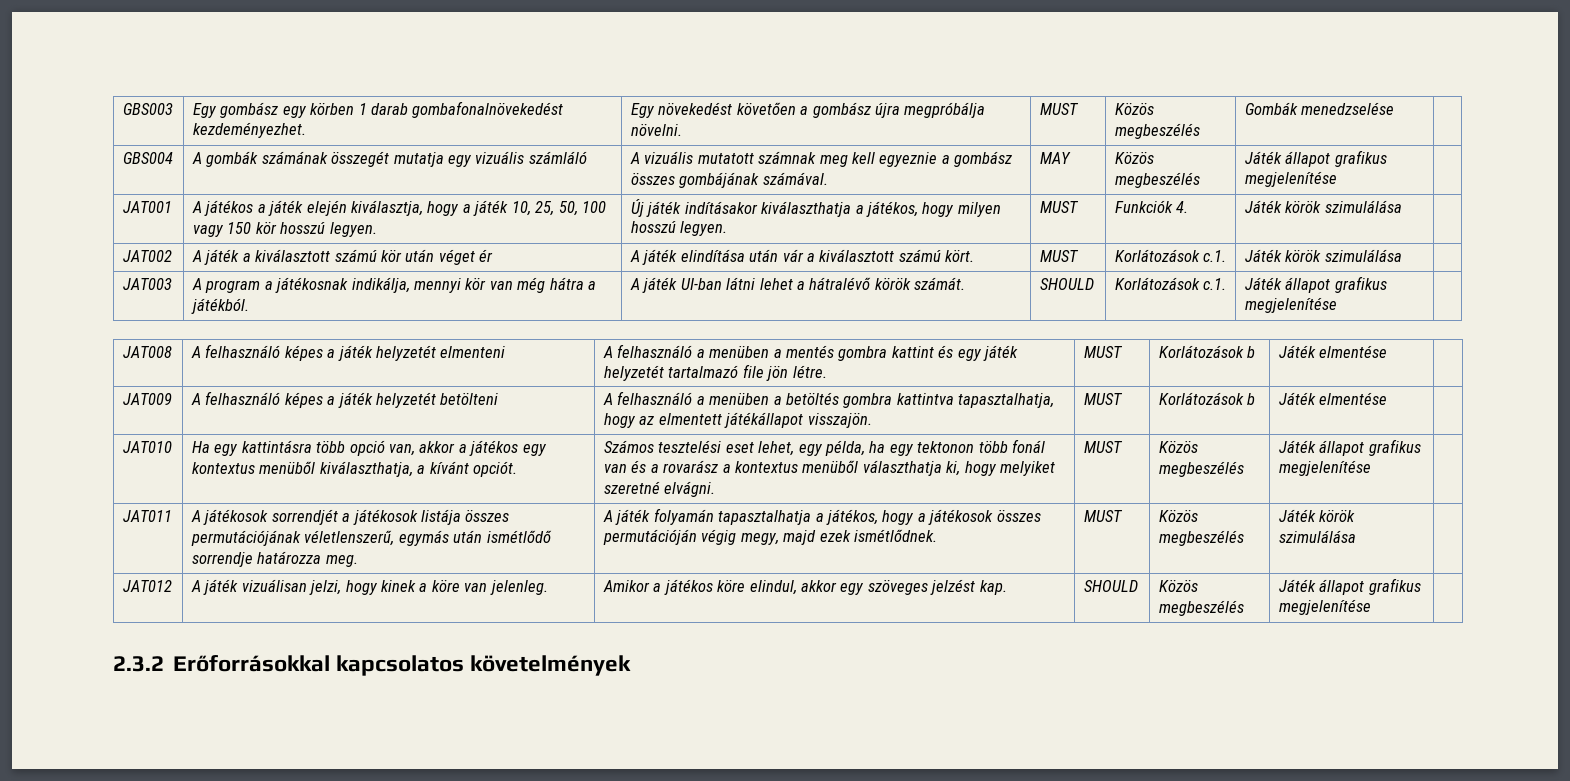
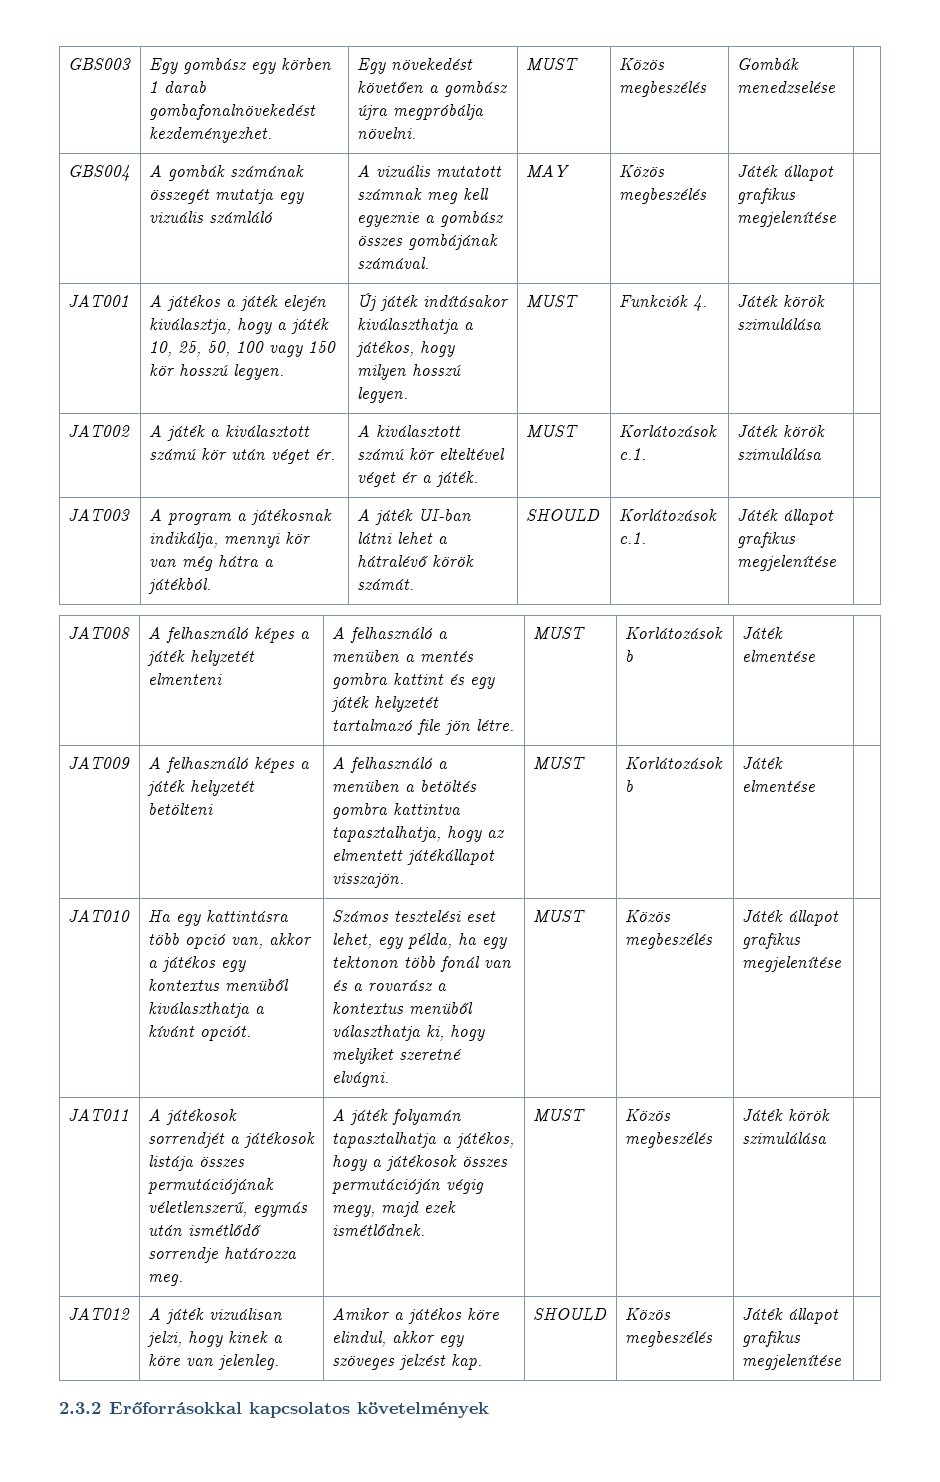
- JAT002 | A játék a kiválasztott számú kör után véget ér | A játék elindítása után vár a kiválasztott számú kört. | MUST | Korlátozások c.1. | Játék körök szimulálása |
+ JAT002 | A játék a kiválasztott számú kör után véget ér. | A kiválasztott számú kör elteltével véget ér a játék. | MUST | Korlátozások c.1. | Játék körök szimulálása |
- Ha egy kattintásra több opció van, akkor a játékos egy kontextus menüből kiválaszthatja, a kívánt opciót.
+ Ha egy kattintásra több opció van, akkor a játékos egy kontextus menüből kiválaszthatja a kívánt opciót.

